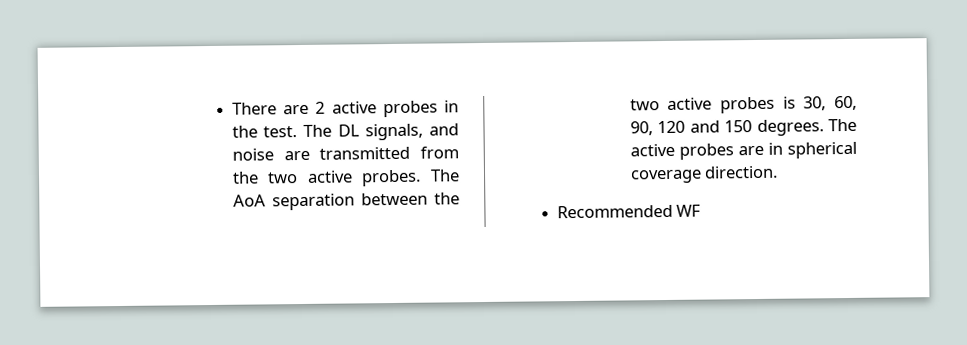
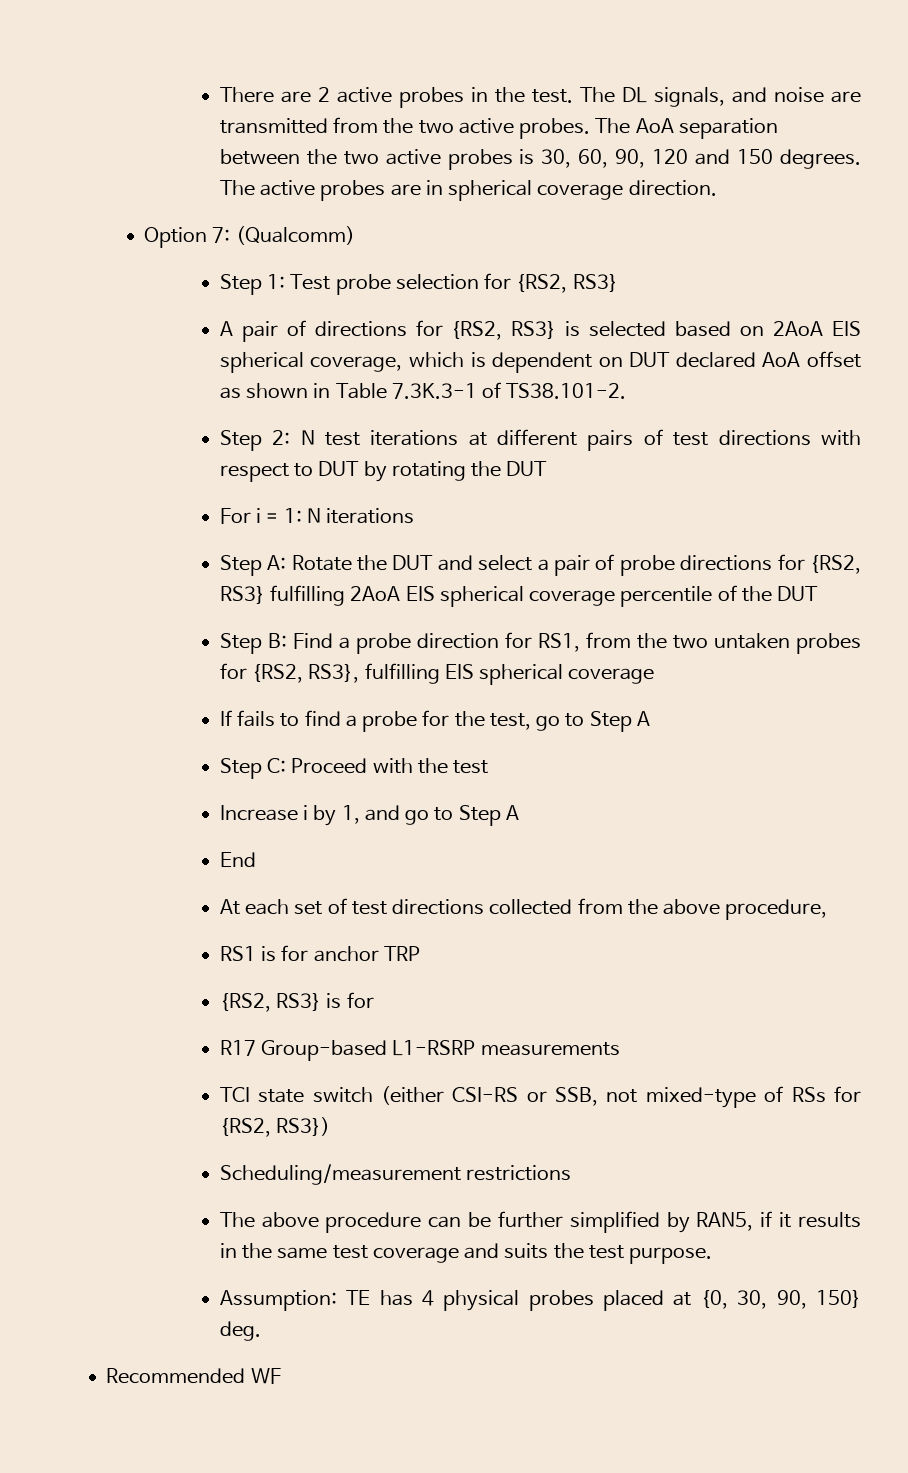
+ Option 7: (Qualcomm)
+ Step 1: Test probe selection for {RS2, RS3}
+ A pair of directions for {RS2, RS3} is selected based on 2AoA EIS spherical coverage, which is dependent on DUT declared AoA offset as shown in Table 7.3K.3-1 of TS38.101-2.
+ Step 2: N test iterations at different pairs of test directions with respect to DUT by rotating the DUT
+ For i = 1: N iterations
+ Step A: Rotate the DUT and select a pair of probe directions for {RS2, RS3} fulfilling 2AoA EIS spherical coverage percentile of the DUT
+ Step B: Find a probe direction for RS1, from the two untaken probes for {RS2, RS3}, fulfilling EIS spherical coverage
+ If fails to find a probe for the test, go to Step A
+ Step C: Proceed with the test
+ Increase i by 1, and go to Step A
+ End
+ At each set of test directions collected from the above procedure,
+ RS1 is for anchor TRP
+ {RS2, RS3} is for
+ R17 Group-based L1-RSRP measurements
+ TCI state switch (either CSI-RS or SSB, not mixed-type of RSs for {RS2, RS3})
+ Scheduling/measurement restrictions
+ The above procedure can be further simplified by RAN5, if it results in the same test coverage and suits the test purpose.
+ Assumption: TE has 4 physical probes placed at {0, 30, 90, 150} deg.

